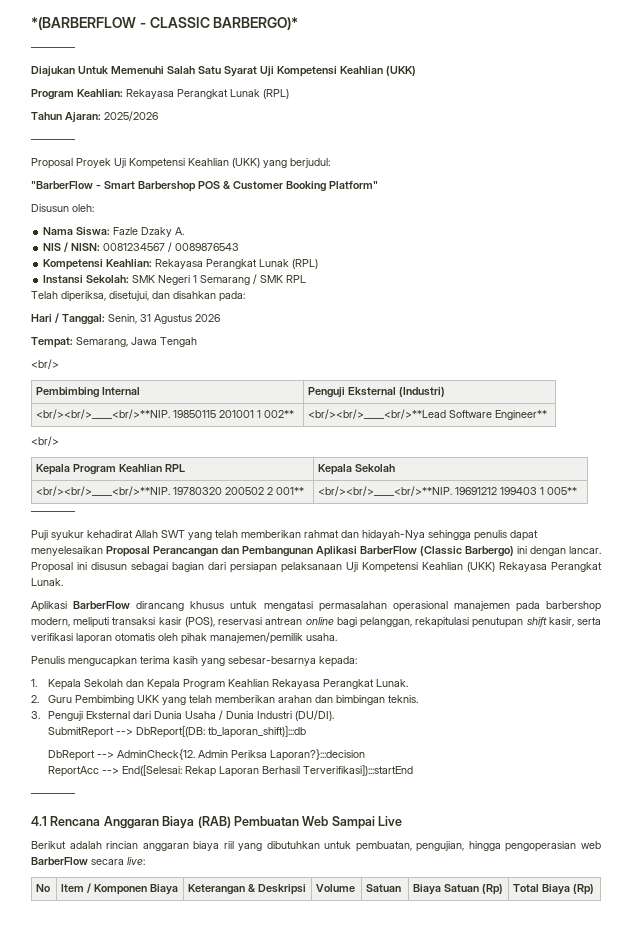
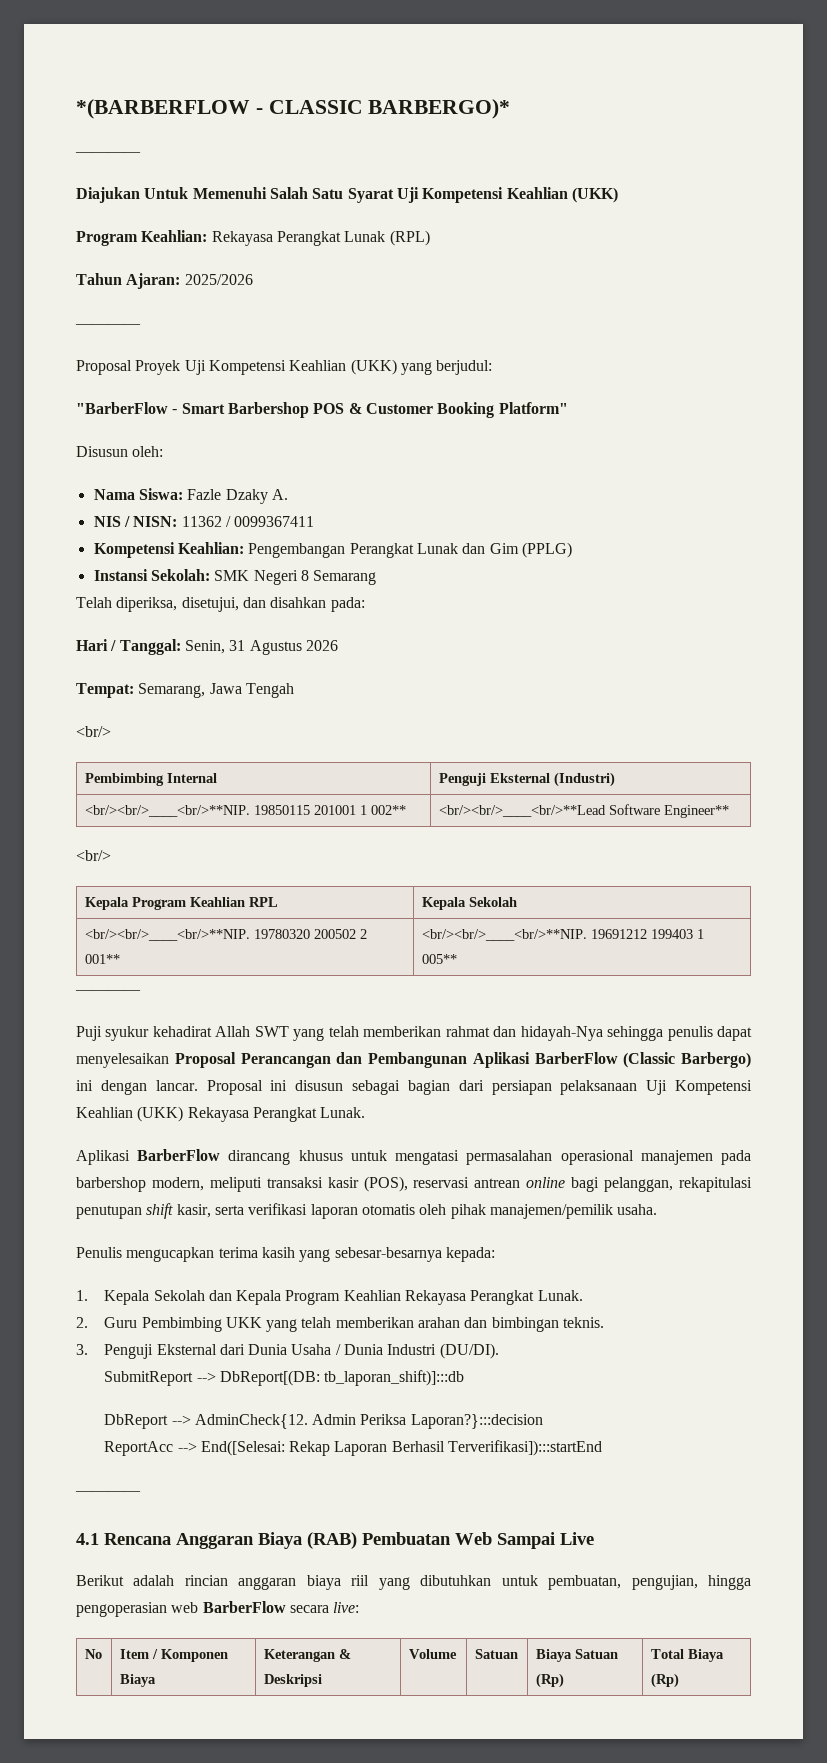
- NIS / NISN: 0081234567 / 0089876543
+ NIS / NISN: 11362 / 0099367411
- Kompetensi Keahlian: Rekayasa Perangkat Lunak (RPL)
+ Kompetensi Keahlian: Pengembangan Perangkat Lunak dan Gim (PPLG)
- Instansi Sekolah: SMK Negeri 1 Semarang / SMK RPL
+ Instansi Sekolah: SMK Negeri 8 Semarang

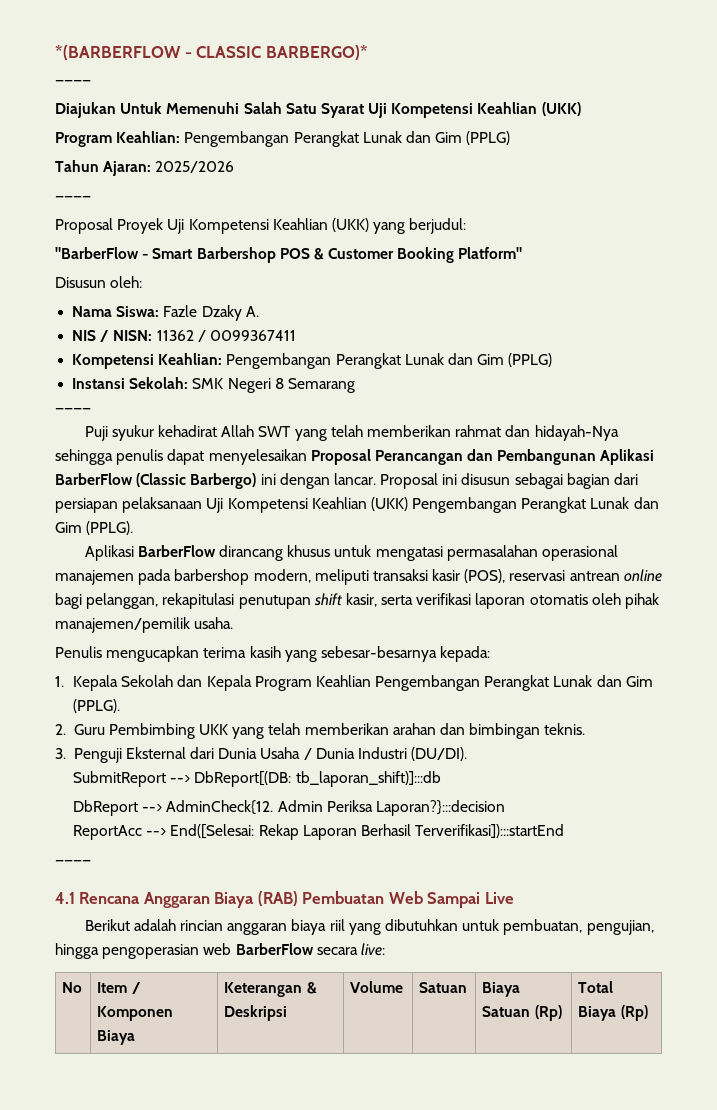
- Program Keahlian: Rekayasa Perangkat Lunak (RPL)
+ Program Keahlian: Pengembangan Perangkat Lunak dan Gim (PPLG)
- Telah diperiksa, disetujui, dan disahkan pada:
- Hari / Tanggal: Senin, 31 Agustus 2026
- Tempat: Semarang, Jawa Tengah
- <br/>
- Pembimbing Internal | Penguji Eksternal (Industri)
- <br/><br/>____<br/>**NIP. 19850115 201001 1 002** | <br/><br/>____<br/>**Lead Software Engineer**
- <br/>
- Kepala Program Keahlian RPL | Kepala Sekolah
- <br/><br/>____<br/>**NIP. 19780320 200502 2 001** | <br/><br/>____<br/>**NIP. 19691212 199403 1 005**
- Proposal ini disusun sebagai bagian dari persiapan pelaksanaan Uji Kompetensi Keahlian (UKK) Rekayasa Perangkat Lunak.
+ Proposal ini disusun sebagai bagian dari persiapan pelaksanaan Uji Kompetensi Keahlian (UKK) Pengembangan Perangkat Lunak dan Gim (PPLG).
- 1. Kepala Sekolah dan Kepala Program Keahlian Rekayasa Perangkat Lunak.
+ 1. Kepala Sekolah dan Kepala Program Keahlian Pengembangan Perangkat Lunak dan Gim (PPLG).

